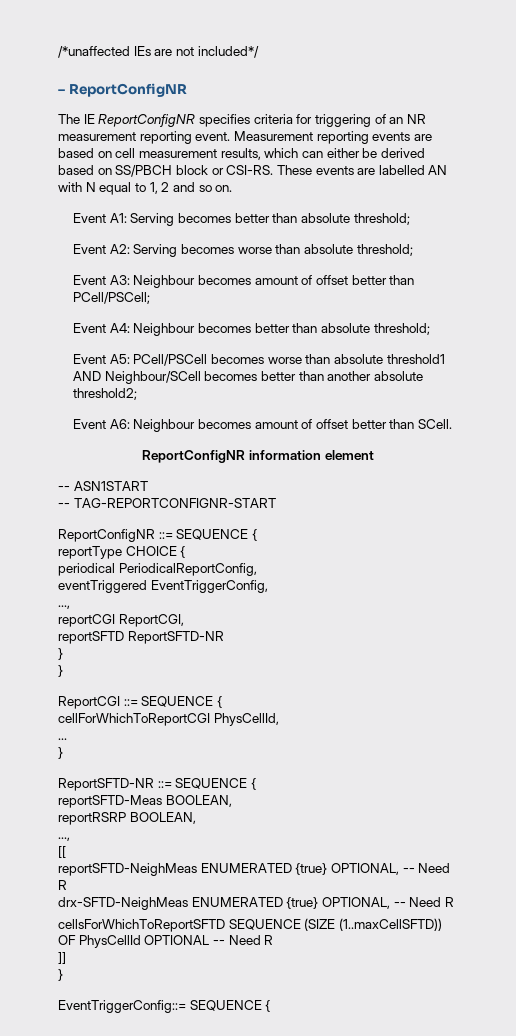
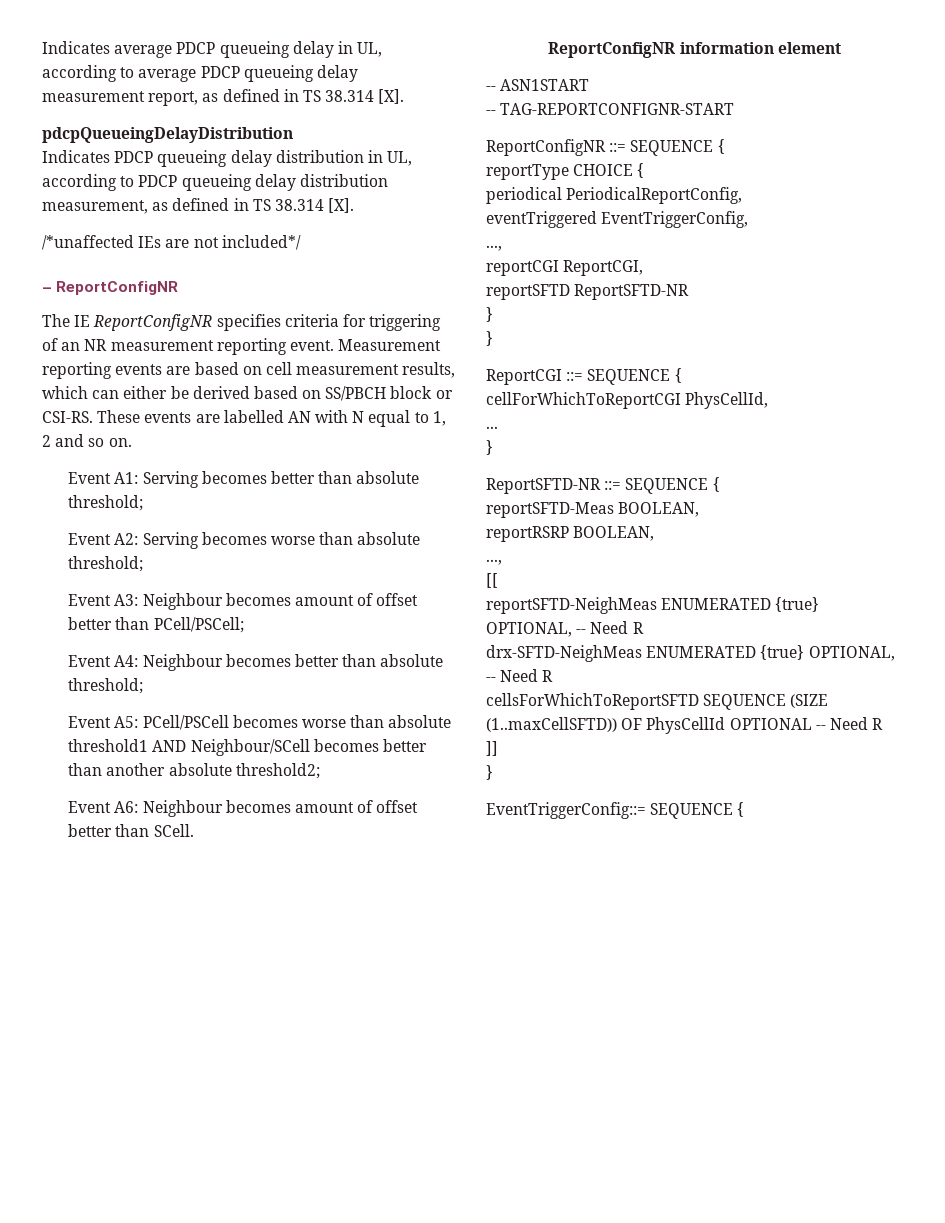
+ Indicates average PDCP queueing delay in UL, according to average PDCP queueing delay measurement report, as defined in TS 38.314 [X].
+ pdcpQueueingDelayDistribution
+ Indicates PDCP queueing delay distribution in UL, according to PDCP queueing delay distribution measurement, as defined in TS 38.314 [X].

